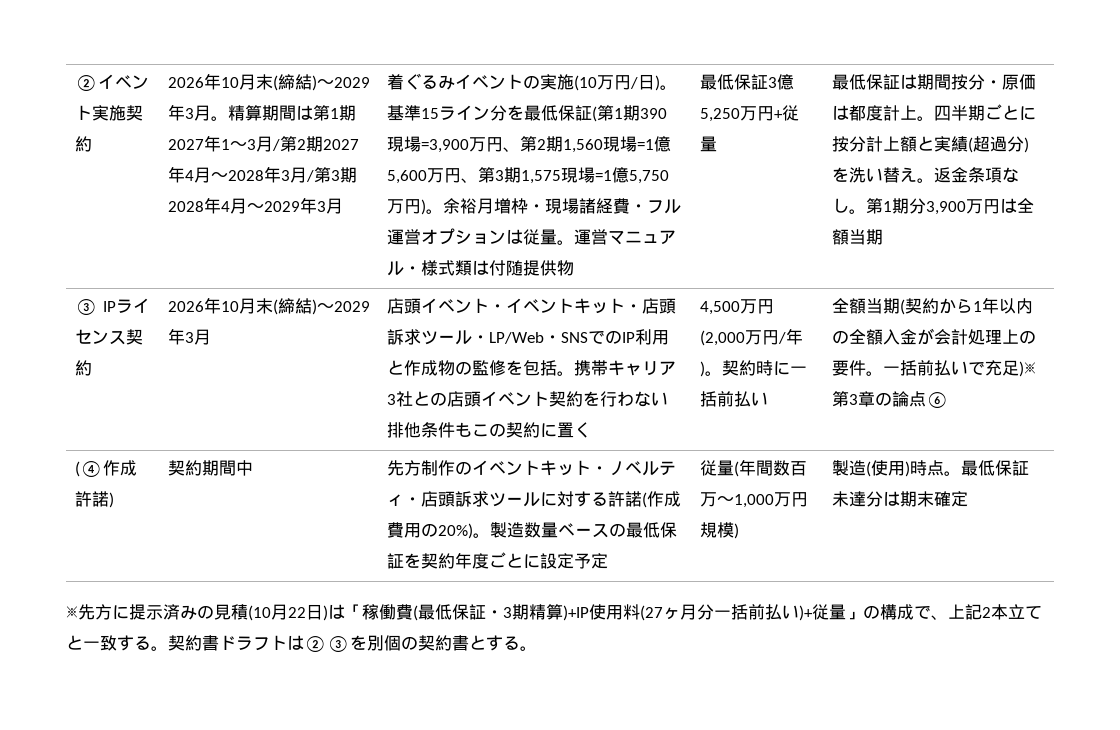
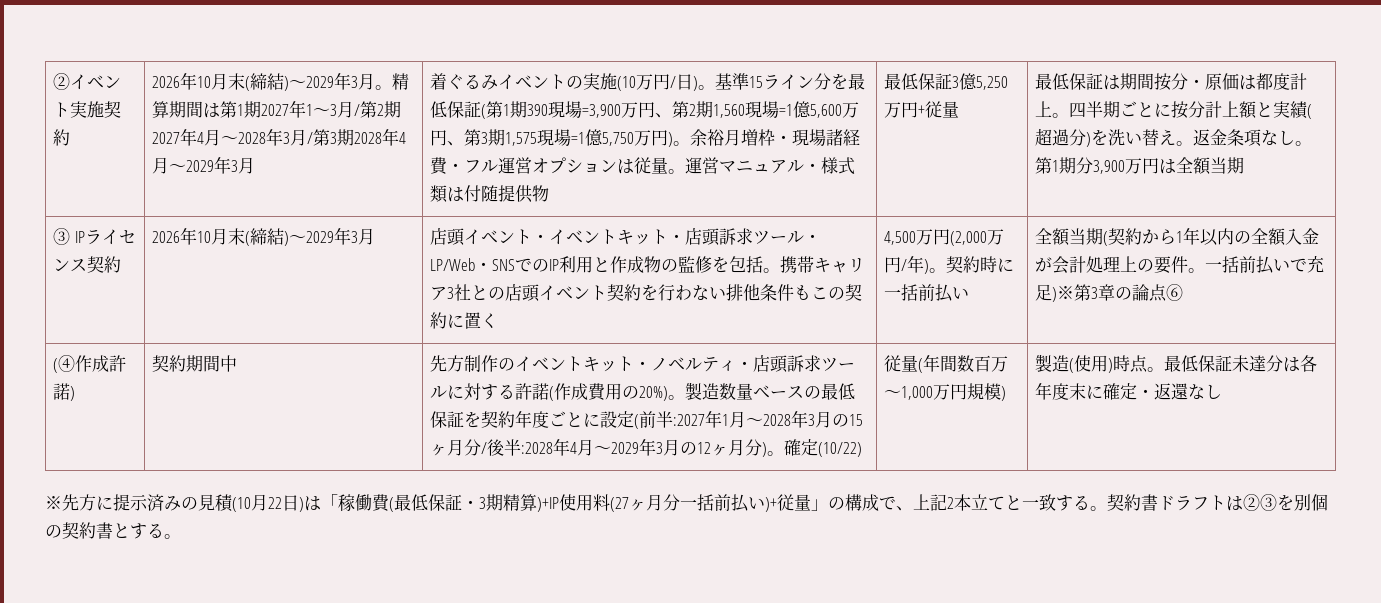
- 製造数量ベースの最低保証を契約年度ごとに設定予定
+ 製造数量ベースの最低保証を契約年度ごとに設定(前半:2027年1月〜2028年3月の15ヶ月分/後半:2028年4月〜2029年3月の12ヶ月分)。確定(10/22)
- 最低保証未達分は期末確定
+ 最低保証未達分は各年度末に確定・返還なし

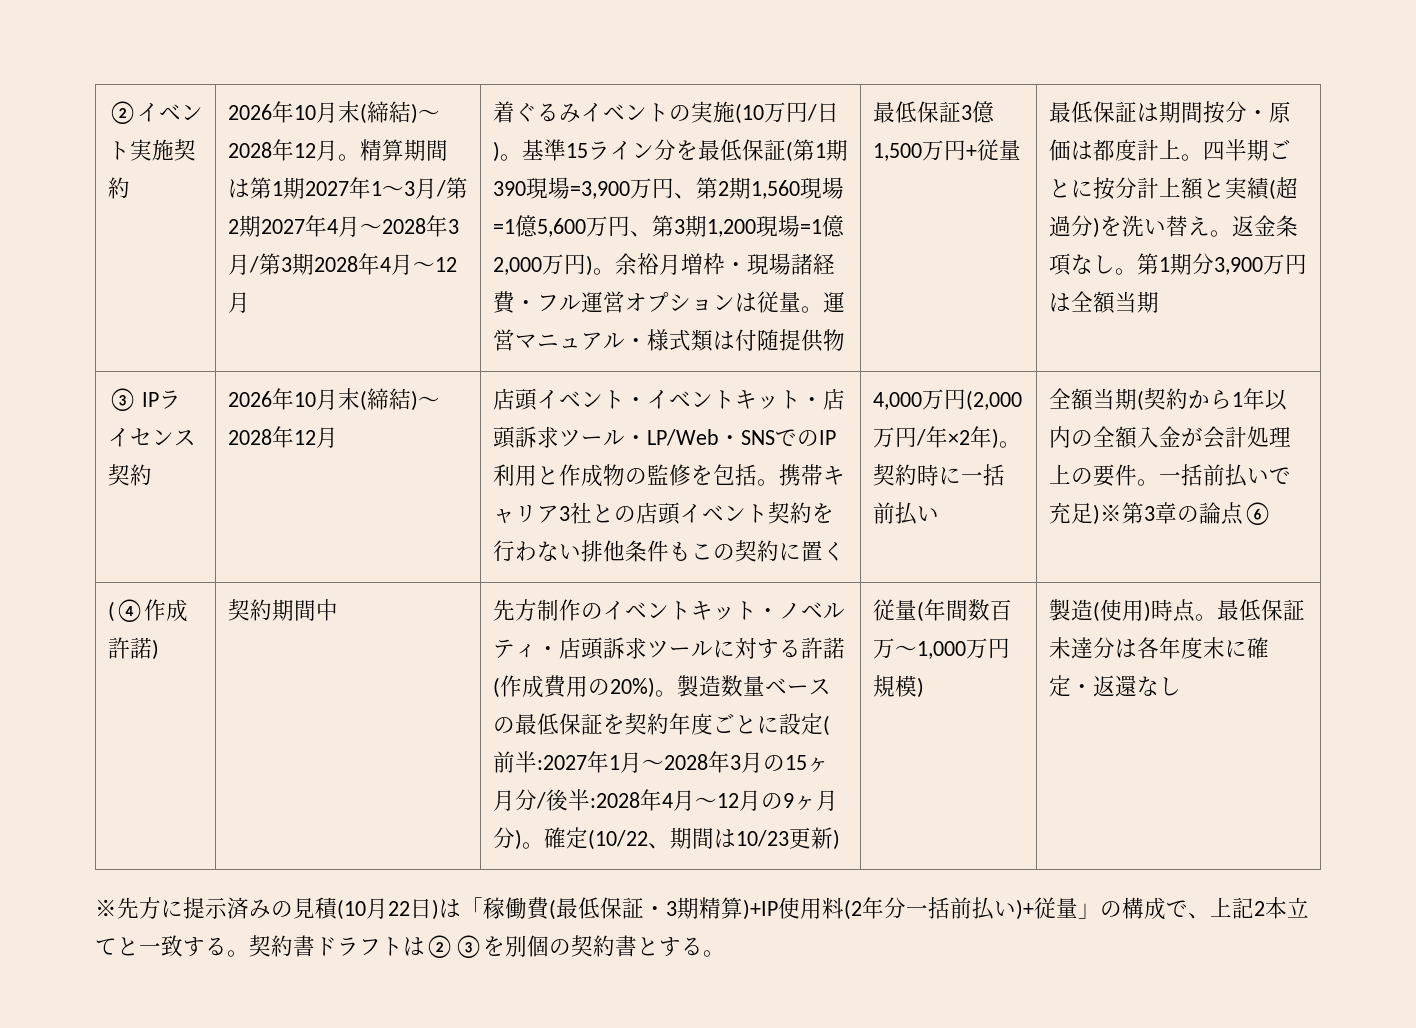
- 2026年10月末(締結)〜2029年3月。
+ 2026年10月末(締結)〜2028年12月。
- 精算期間は第1期2027年1〜3月/第2期2027年4月〜2028年3月/第3期2028年4月〜2029年3月
+ 精算期間は第1期2027年1〜3月/第2期2027年4月〜2028年3月/第3期2028年4月〜12月
- 基準15ライン分を最低保証(第1期390現場=3,900万円、第2期1,560現場=1億5,600万円、第3期1,575現場=1億5,750万円)。
+ 基準15ライン分を最低保証(第1期390現場=3,900万円、第2期1,560現場=1億5,600万円、第3期1,200現場=1億2,000万円)。
- 最低保証3億5,250万円+従量
+ 最低保証3億1,500万円+従量
- ③ IPライセンス契約 | 2026年10月末(締結)〜2029年3月
+ ③ IPライセンス契約 | 2026年10月末(締結)〜2028年12月
- 4,500万円(2,000万円/年)。
+ 4,000万円(2,000万円/年×2年)。
- 製造数量ベースの最低保証を契約年度ごとに設定(前半:2027年1月〜2028年3月の15ヶ月分/後半:2028年4月〜2029年3月の12ヶ月分)。確定(10/22)
+ 製造数量ベースの最低保証を契約年度ごとに設定(前半:2027年1月〜2028年3月の15ヶ月分/後半:2028年4月〜12月の9ヶ月分)。確定(10/22、期間は10/23更新)
- ※先方に提示済みの見積(10月22日)は「稼働費(最低保証・3期精算)+IP使用料(27ヶ月分一括前払い)+従量」の構成で、上記2本立てと一致する。
+ ※先方に提示済みの見積(10月22日)は「稼働費(最低保証・3期精算)+IP使用料(2年分一括前払い)+従量」の構成で、上記2本立てと一致する。

